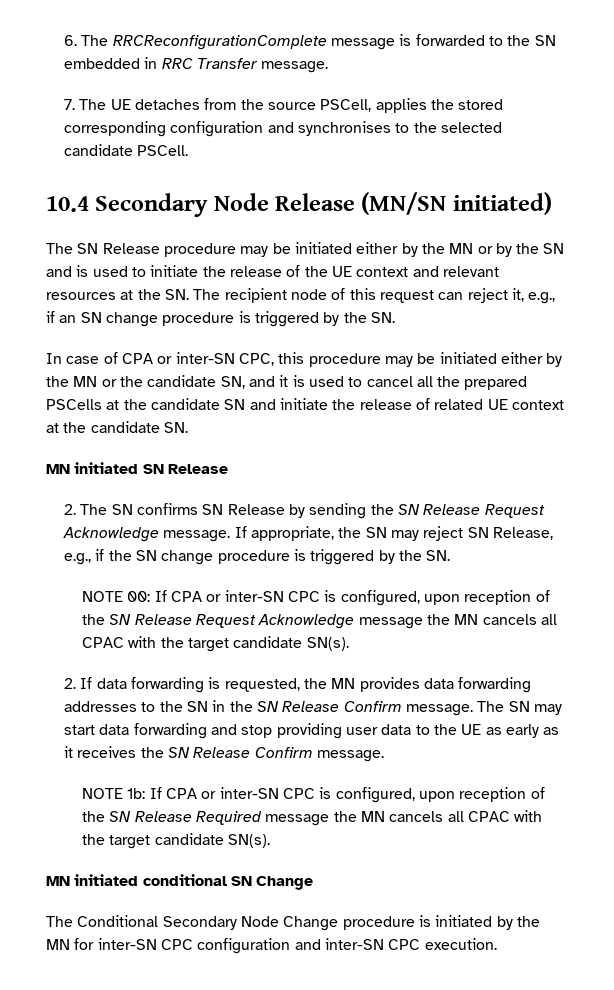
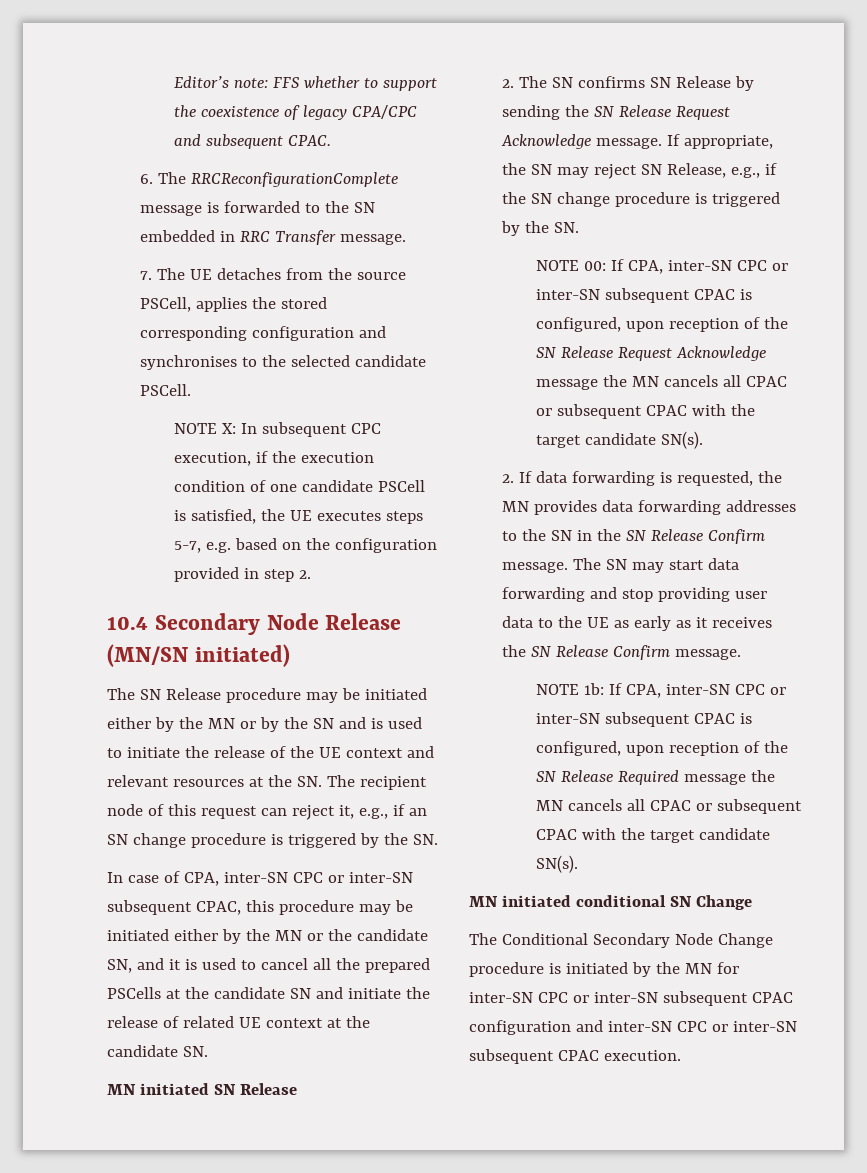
+ Editor’s note: FFS whether to support the coexistence of legacy CPA/CPC and subsequent CPAC.
+ NOTE X: In subsequent CPC execution, if the execution condition of one candidate PSCell is satisfied, the UE executes steps 5-7, e.g. based on the configuration provided in step 2.
- In case of CPA or inter-SN CPC, this procedure may be initiated either by the MN or the candidate SN, and it is used to cancel all the prepared PSCells at the candidate SN and initiate the release of related UE context at the candidate SN.
+ In case of CPA, inter-SN CPC or inter-SN subsequent CPAC, this procedure may be initiated either by the MN or the candidate SN, and it is used to cancel all the prepared PSCells at the candidate SN and initiate the release of related UE context at the candidate SN.
- NOTE 00: If CPA or inter-SN CPC is configured, upon reception of the SN Release Request Acknowledge message the MN cancels all CPAC with the target candidate SN(s).
+ NOTE 00: If CPA, inter-SN CPC or inter-SN subsequent CPAC is configured, upon reception of the SN Release Request Acknowledge message the MN cancels all CPAC or subsequent CPAC with the target candidate SN(s).
- NOTE 1b: If CPA or inter-SN CPC is configured, upon reception of the SN Release Required message the MN cancels all CPAC with the target candidate SN(s).
+ NOTE 1b: If CPA, inter-SN CPC or inter-SN subsequent CPAC is configured, upon reception of the SN Release Required message the MN cancels all CPAC or subsequent CPAC with the target candidate SN(s).
- The Conditional Secondary Node Change procedure is initiated by the MN for inter-SN CPC configuration and inter-SN CPC execution.
+ The Conditional Secondary Node Change procedure is initiated by the MN for inter-SN CPC or inter-SN subsequent CPAC configuration and inter-SN CPC or inter-SN subsequent CPAC execution.

